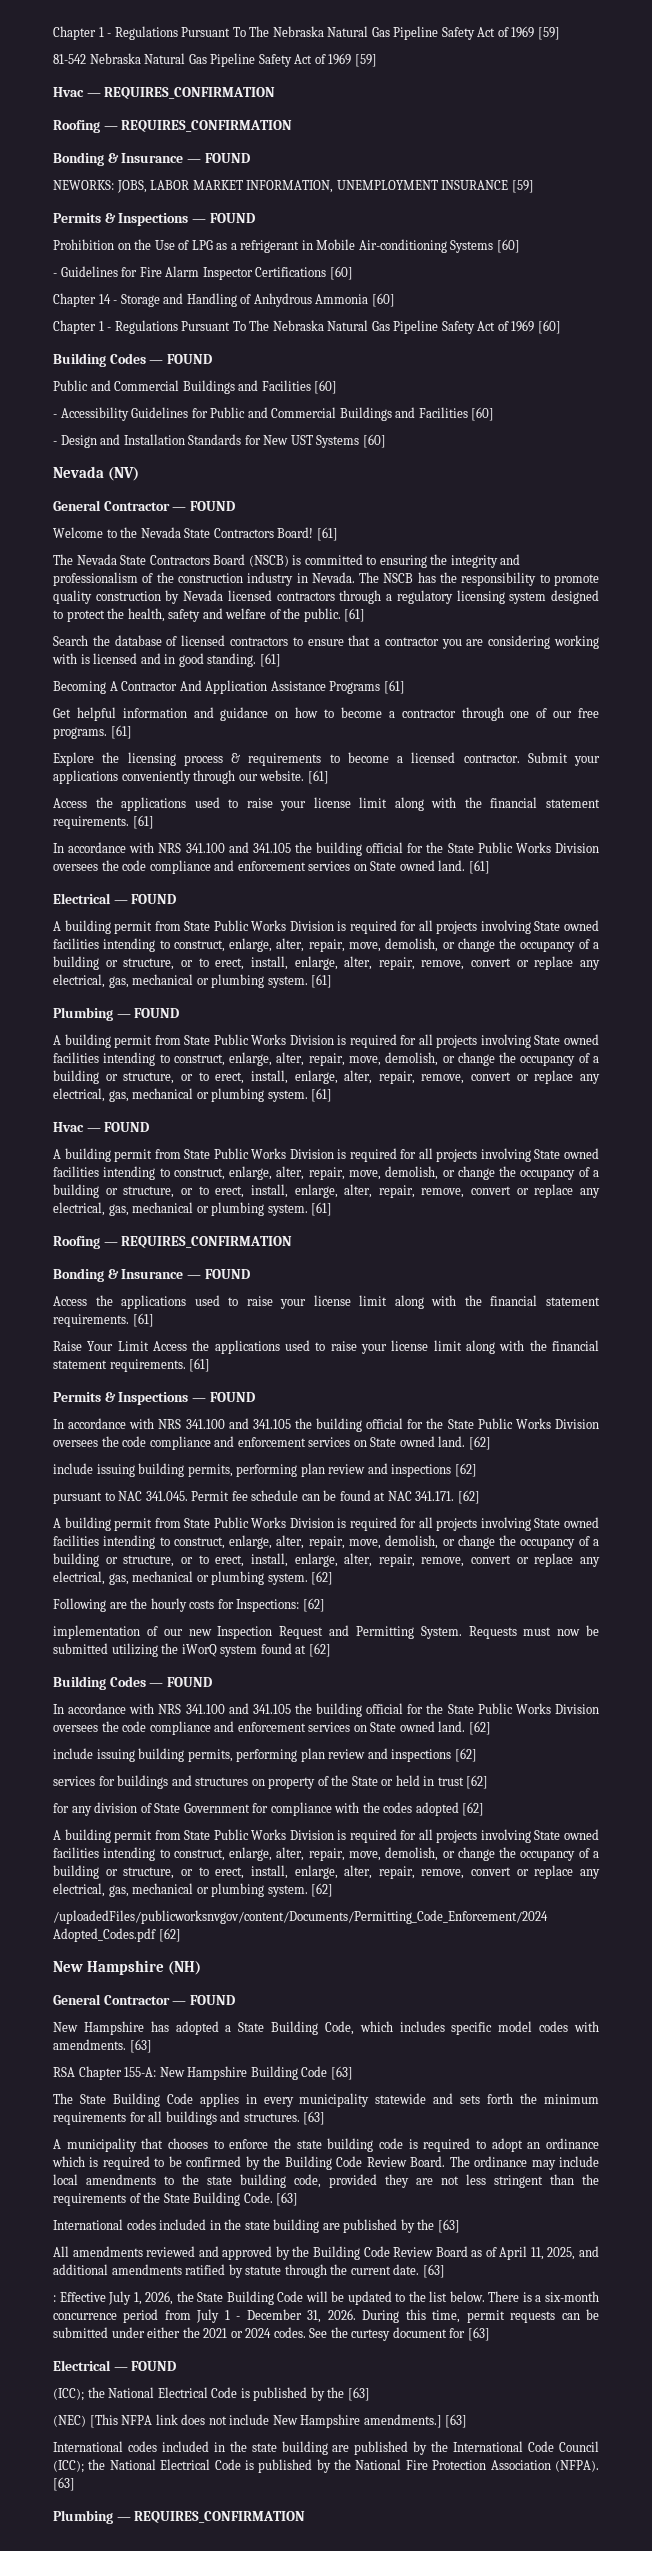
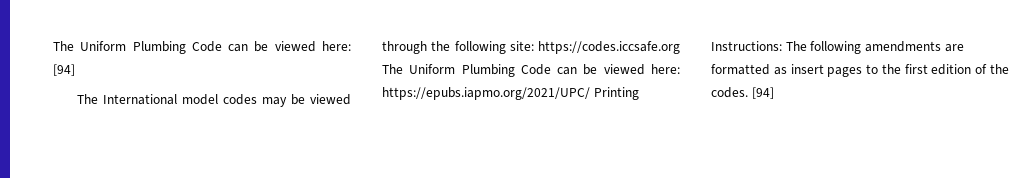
- Chapter 1 - Regulations Pursuant To The Nebraska Natural Gas Pipeline Safety Act of 1969 [59]
- 81-542 Nebraska Natural Gas Pipeline Safety Act of 1969 [59]
- Hvac — REQUIRES_CONFIRMATION
- Roofing — REQUIRES_CONFIRMATION
- Bonding & Insurance — FOUND
- NEWORKS: JOBS, LABOR MARKET INFORMATION, UNEMPLOYMENT INSURANCE [59]
- Permits & Inspections — FOUND
- Prohibition on the Use of LPG as a refrigerant in Mobile Air-conditioning Systems [60]
- - Guidelines for Fire Alarm Inspector Certifications [60]
- Chapter 14 - Storage and Handling of Anhydrous Ammonia [60]
- Chapter 1 - Regulations Pursuant To The Nebraska Natural Gas Pipeline Safety Act of 1969 [60]
- Building Codes — FOUND
- Public and Commercial Buildings and Facilities [60]
- - Accessibility Guidelines for Public and Commercial Buildings and Facilities [60]
- - Design and Installation Standards for New UST Systems [60]
- Nevada (NV)
- General Contractor — FOUND
- Welcome to the Nevada State Contractors Board! [61]
- The Nevada State Contractors Board (NSCB) is committed to ensuring the integrity and professionalism of the construction industry in Nevada. The NSCB has the responsibility to promote quality construction by Nevada licensed contractors through a regulatory licensing system designed to protect the health, safety and welfare of the public. [61]
- Search the database of licensed contractors to ensure that a contractor you are considering working with is licensed and in good standing. [61]
- Becoming A Contractor And Application Assistance Programs [61]
- Get helpful information and guidance on how to become a contractor through one of our free programs. [61]
- Explore the licensing process & requirements to become a licensed contractor. Submit your applications conveniently through our website. [61]
- Access the applications used to raise your license limit along with the financial statement requirements. [61]
- In accordance with NRS 341.100 and 341.105 the building official for the State Public Works Division oversees the code compliance and enforcement services on State owned land. [61]
- Electrical — FOUND
- A building permit from State Public Works Division is required for all projects involving State owned facilities intending to construct, enlarge, alter, repair, move, demolish, or change the occupancy of a building or structure, or to erect, install, enlarge, alter, repair, remove, convert or replace any electrical, gas, mechanical or plumbing system. [61]
- Plumbing — FOUND
- A building permit from State Public Works Division is required for all projects involving State owned facilities intending to construct, enlarge, alter, repair, move, demolish, or change the occupancy of a building or structure, or to erect, install, enlarge, alter, repair, remove, convert or replace any electrical, gas, mechanical or plumbing system. [61]
- Hvac — FOUND
- A building permit from State Public Works Division is required for all projects involving State owned facilities intending to construct, enlarge, alter, repair, move, demolish, or change the occupancy of a building or structure, or to erect, install, enlarge, alter, repair, remove, convert or replace any electrical, gas, mechanical or plumbing system. [61]
- Roofing — REQUIRES_CONFIRMATION
- Bonding & Insurance — FOUND
- Access the applications used to raise your license limit along with the financial statement requirements. [61]
- Raise Your Limit Access the applications used to raise your license limit along with the financial statement requirements. [61]
- Permits & Inspections — FOUND
- In accordance with NRS 341.100 and 341.105 the building official for the State Public Works Division oversees the code compliance and enforcement services on State owned land. [62]
- include issuing building permits, performing plan review and inspections [62]
- pursuant to NAC 341.045. Permit fee schedule can be found at NAC 341.171. [62]
- A building permit from State Public Works Division is required for all projects involving State owned facilities intending to construct, enlarge, alter, repair, move, demolish, or change the occupancy of a building or structure, or to erect, install, enlarge, alter, repair, remove, convert or replace any electrical, gas, mechanical or plumbing system. [62]
- Following are the hourly costs for Inspections: [62]
- implementation of our new Inspection Request and Permitting System. Requests must now be submitted utilizing the iWorQ system found at [62]
- Building Codes — FOUND
- In accordance with NRS 341.100 and 341.105 the building official for the State Public Works Division oversees the code compliance and enforcement services on State owned land. [62]
- include issuing building permits, performing plan review and inspections [62]
- services for buildings and structures on property of the State or held in trust [62]
- for any division of State Government for compliance with the codes adopted [62]
- A building permit from State Public Works Division is required for all projects involving State owned facilities intending to construct, enlarge, alter, repair, move, demolish, or change the occupancy of a building or structure, or to erect, install, enlarge, alter, repair, remove, convert or replace any electrical, gas, mechanical or plumbing system. [62]
- /uploadedFiles/publicworksnvgov/content/Documents/Permitting_Code_Enforcement/2024 Adopted_Codes.pdf [62]
- New Hampshire (NH)
- General Contractor — FOUND
- New Hampshire has adopted a State Building Code, which includes specific model codes with amendments. [63]
- RSA Chapter 155-A: New Hampshire Building Code [63]
- The State Building Code applies in every municipality statewide and sets forth the minimum requirements for all buildings and structures. [63]
- A municipality that chooses to enforce the state building code is required to adopt an ordinance which is required to be confirmed by the Building Code Review Board. The ordinance may include local amendments to the state building code, provided they are not less stringent than the requirements of the State Building Code. [63]
- International codes included in the state building are published by the [63]
- All amendments reviewed and approved by the Building Code Review Board as of April 11, 2025, and additional amendments ratified by statute through the current date. [63]
- : Effective July 1, 2026, the State Building Code will be updated to the list below. There is a six-month concurrence period from July 1 - December 31, 2026. During this time, permit requests can be submitted under either the 2021 or 2024 codes. See the curtesy document for [63]
- Electrical — FOUND
- (ICC); the National Electrical Code is published by the [63]
- (NEC) [This NFPA link does not include New Hampshire amendments.] [63]
- International codes included in the state building are published by the International Code Council (ICC); the National Electrical Code is published by the National Fire Protection Association (NFPA). [63]
- Plumbing — REQUIRES_CONFIRMATION
+ The Uniform Plumbing Code can be viewed here: [94]
+ The International model codes may be viewed through the following site: https://codes.iccsafe.org The Uniform Plumbing Code can be viewed here: https://epubs.iapmo.org/2021/UPC/ Printing Instructions: The following amendments are formatted as insert pages to the first edition of the codes. [94]

